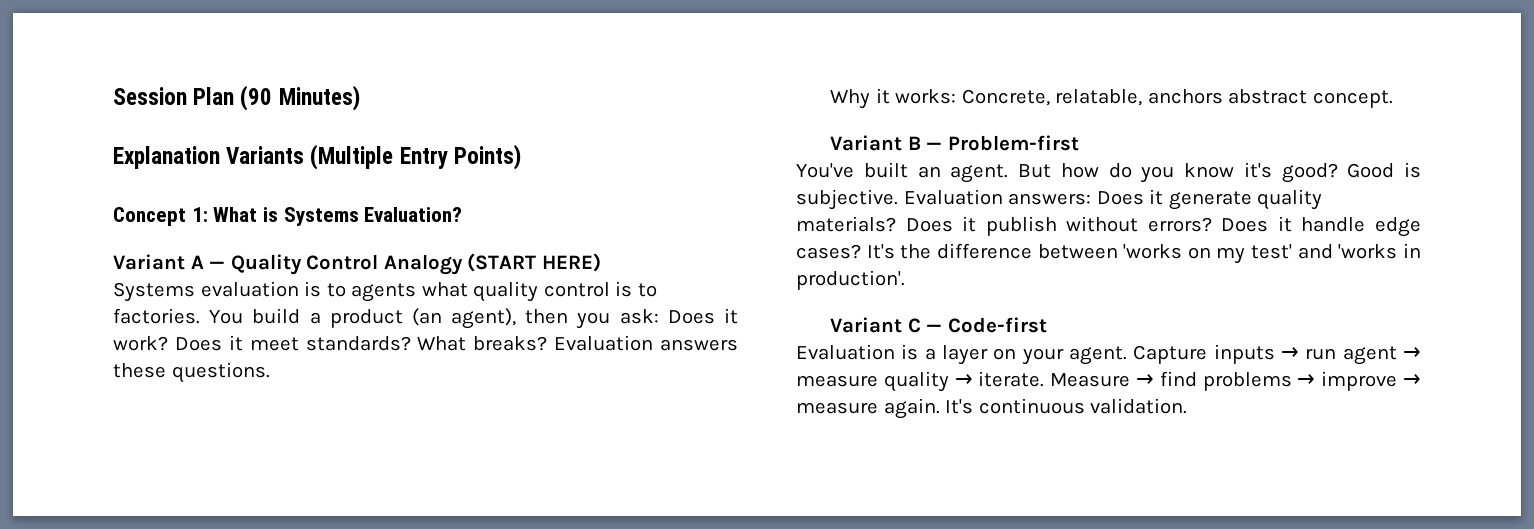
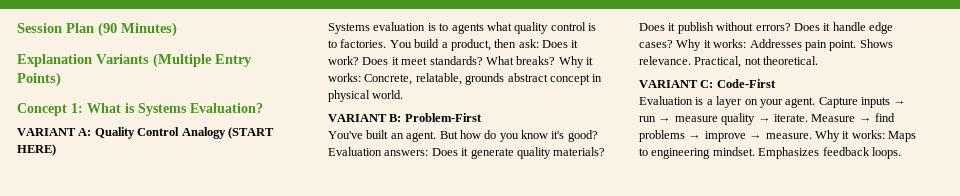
- Variant A — Quality Control Analogy (START HERE)
+ VARIANT A: Quality Control Analogy (START HERE)
- You build a product (an agent), then you ask: Does it work?
+ You build a product, then ask: Does it work?
- What breaks? Evaluation answers these questions.
- Why it works: Concrete, relatable, anchors abstract concept.
- Variant B — Problem-first
+ What breaks? Why it works: Concrete, relatable, grounds abstract concept in physical world.
+ VARIANT B: Problem-First
- Good is subjective.
- It's the difference between 'works on my test' and 'works in production'.
- Variant C — Code-first
+ Why it works: Addresses pain point. Shows relevance. Practical, not theoretical.
+ VARIANT C: Code-First
- Capture inputs → run agent → measure quality → iterate.
+ Capture inputs → run → measure quality → iterate.
- Measure → find problems → improve → measure again. It's continuous validation.
+ Measure → find problems → improve → measure. Why it works: Maps to engineering mindset. Emphasizes feedback loops.

